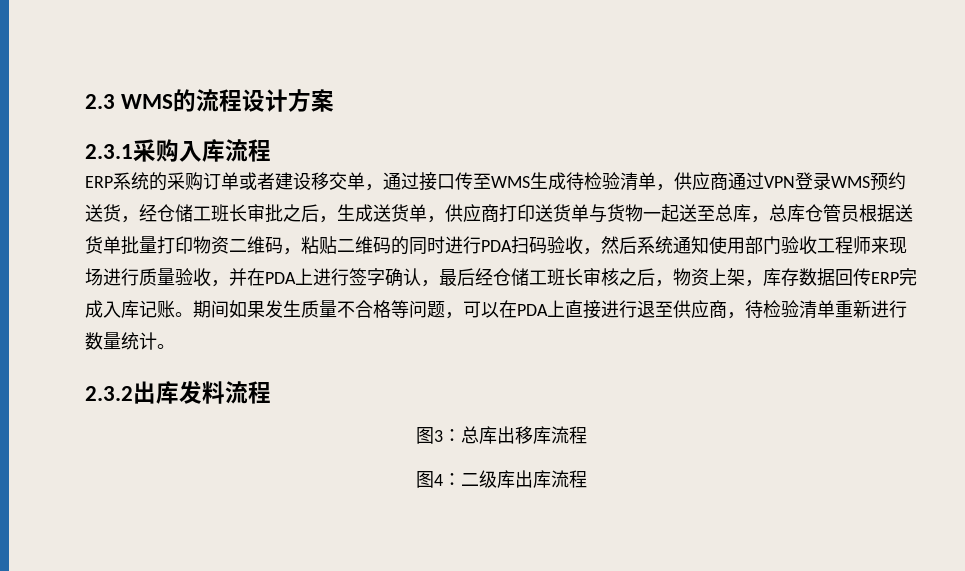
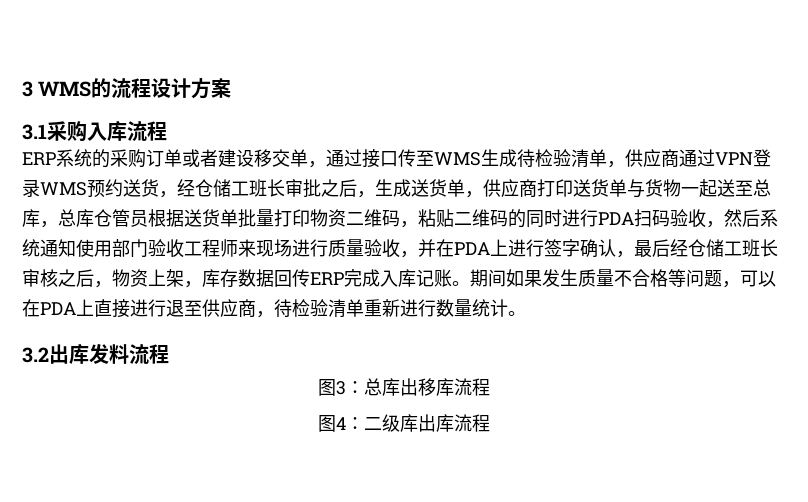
- 2.3 WMS的流程设计方案
+ 3 WMS的流程设计方案
- 2.3.1采购入库流程
+ 3.1采购入库流程
- 2.3.2出库发料流程
+ 3.2出库发料流程

